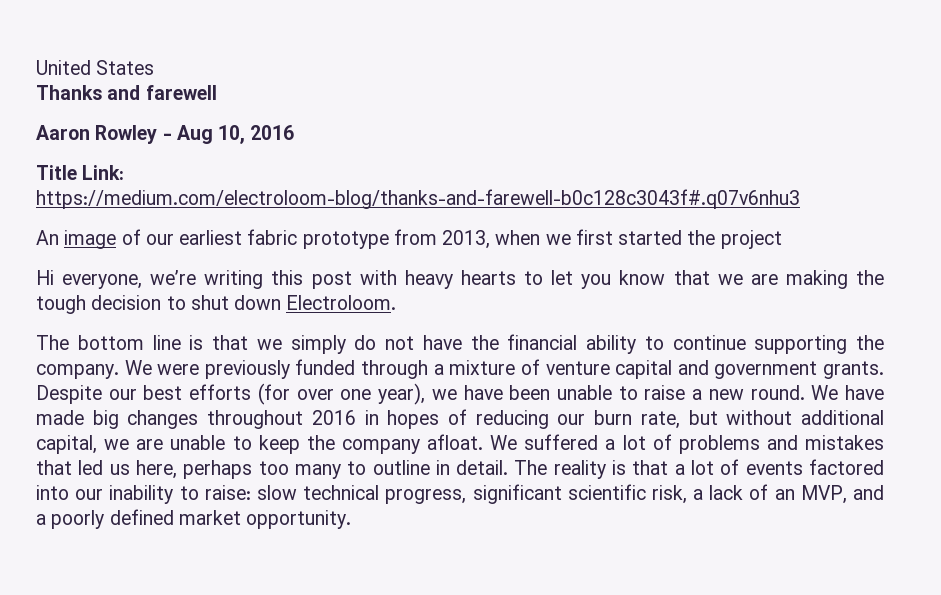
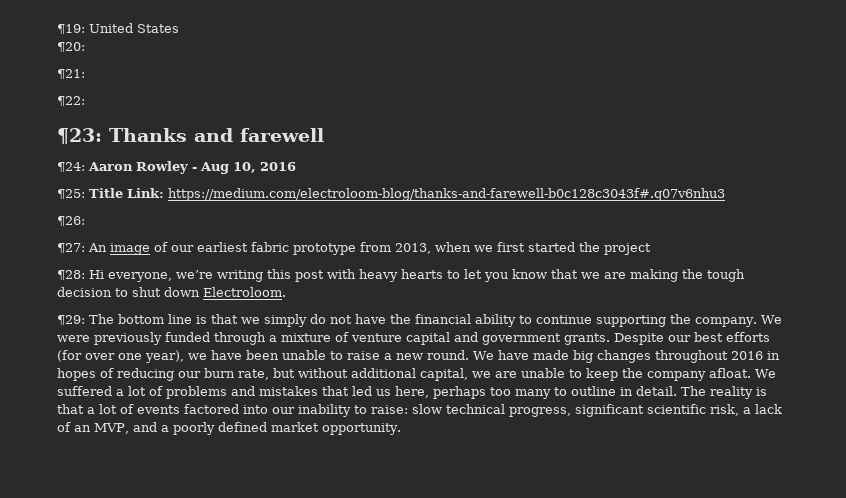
- United States
+ ¶19: United States
- Thanks and farewell
+ ¶20:
+ ¶21:
+ ¶22:
+ ¶23: Thanks and farewell
- Aaron Rowley - Aug 10, 2016
+ ¶24: Aaron Rowley - Aug 10, 2016
- Title Link: https://medium.com/electroloom-blog/thanks-and-farewell-b0c128c3043f#.q07v6nhu3
+ ¶25: Title Link: https://medium.com/electroloom-blog/thanks-and-farewell-b0c128c3043f#.q07v6nhu3
- An image of our earliest fabric prototype from 2013, when we first started the project
+ ¶26:
+ ¶27: An image of our earliest fabric prototype from 2013, when we first started the project
- Hi everyone, we’re writing this post with heavy hearts to let you know that we are making the tough decision to shut down Electroloom.
+ ¶28: Hi everyone, we’re writing this post with heavy hearts to let you know that we are making the tough decision to shut down Electroloom.
- The bottom line is that we simply do not have the financial ability to continue supporting the company.
+ ¶29: The bottom line is that we simply do not have the financial ability to continue supporting the company.

